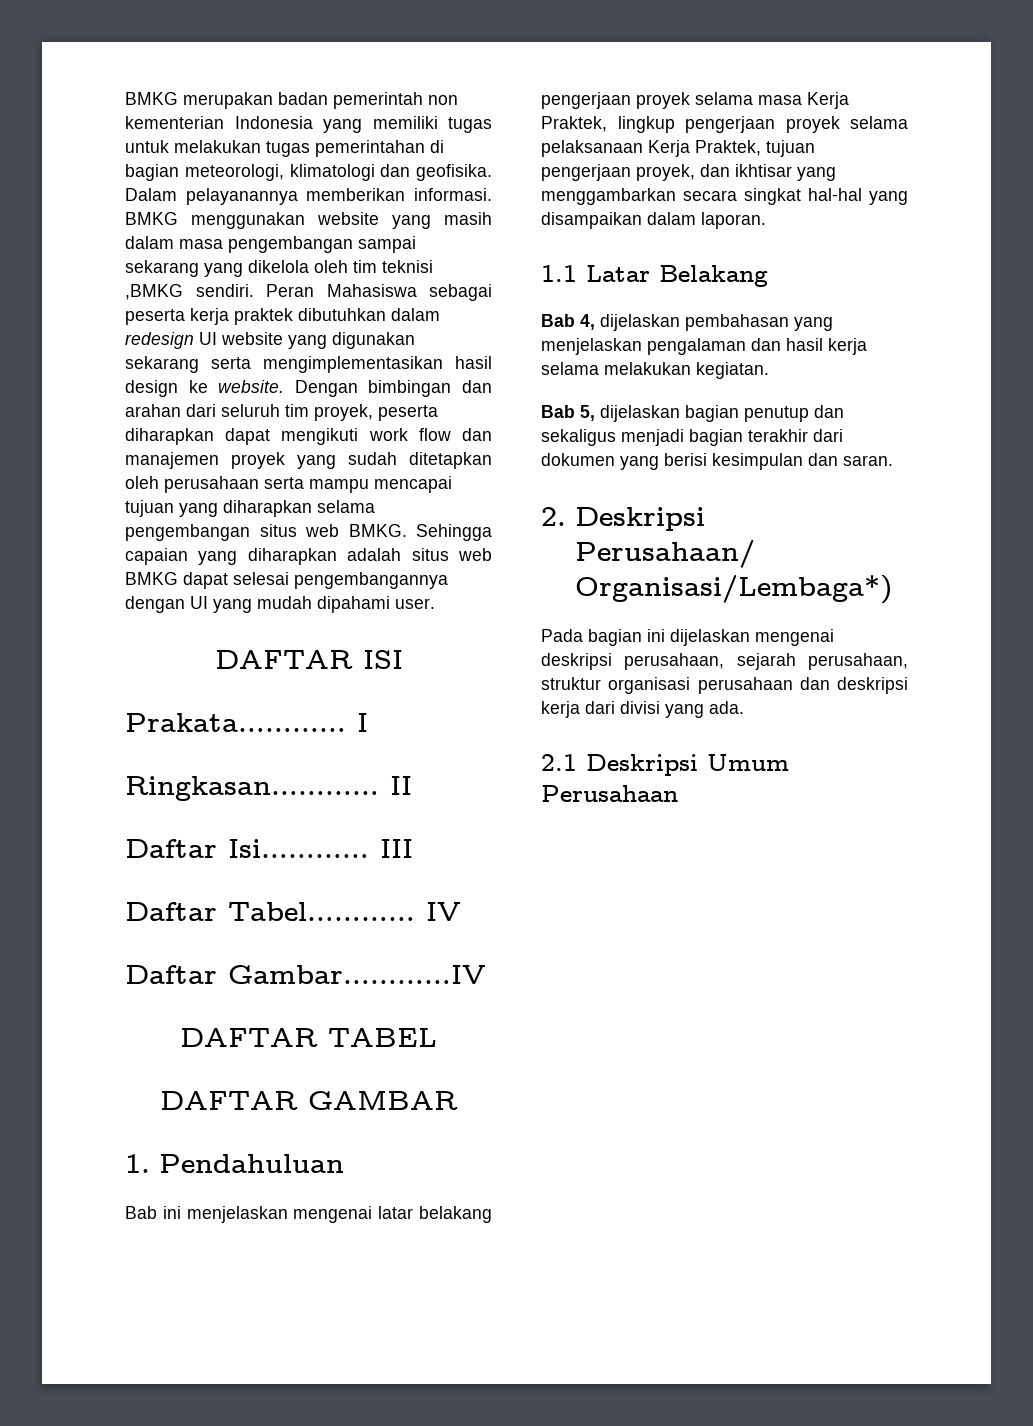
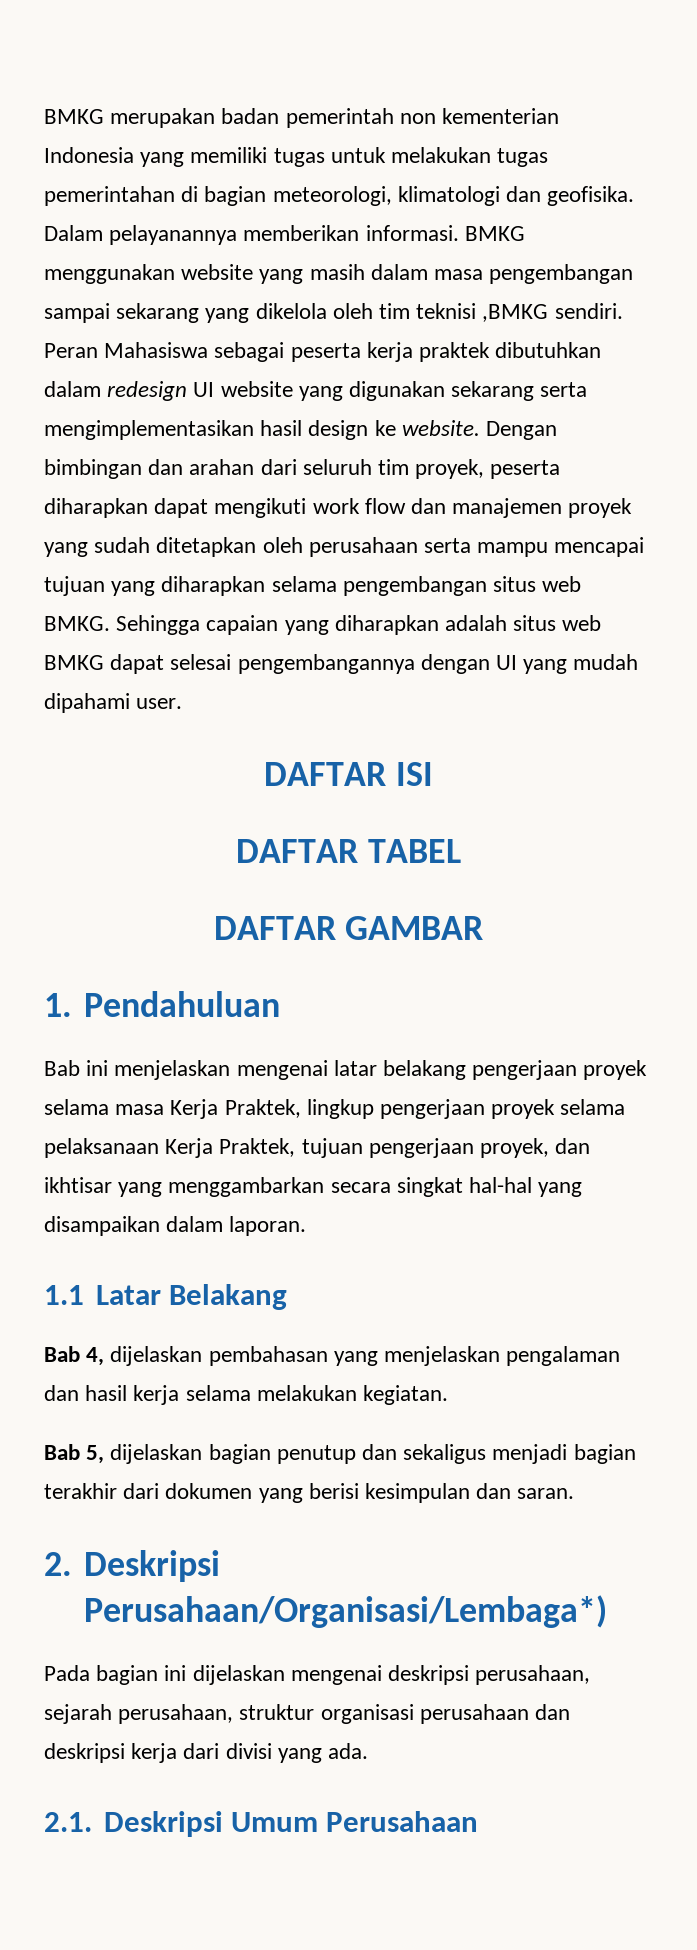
- Prakata………… I
- Ringkasan………… II
- Daftar Isi………… III
- Daftar Tabel………… IV
- Daftar Gambar…………IV
- 2.1 Deskripsi Umum Perusahaan
+ 2.1. Deskripsi Umum Perusahaan

